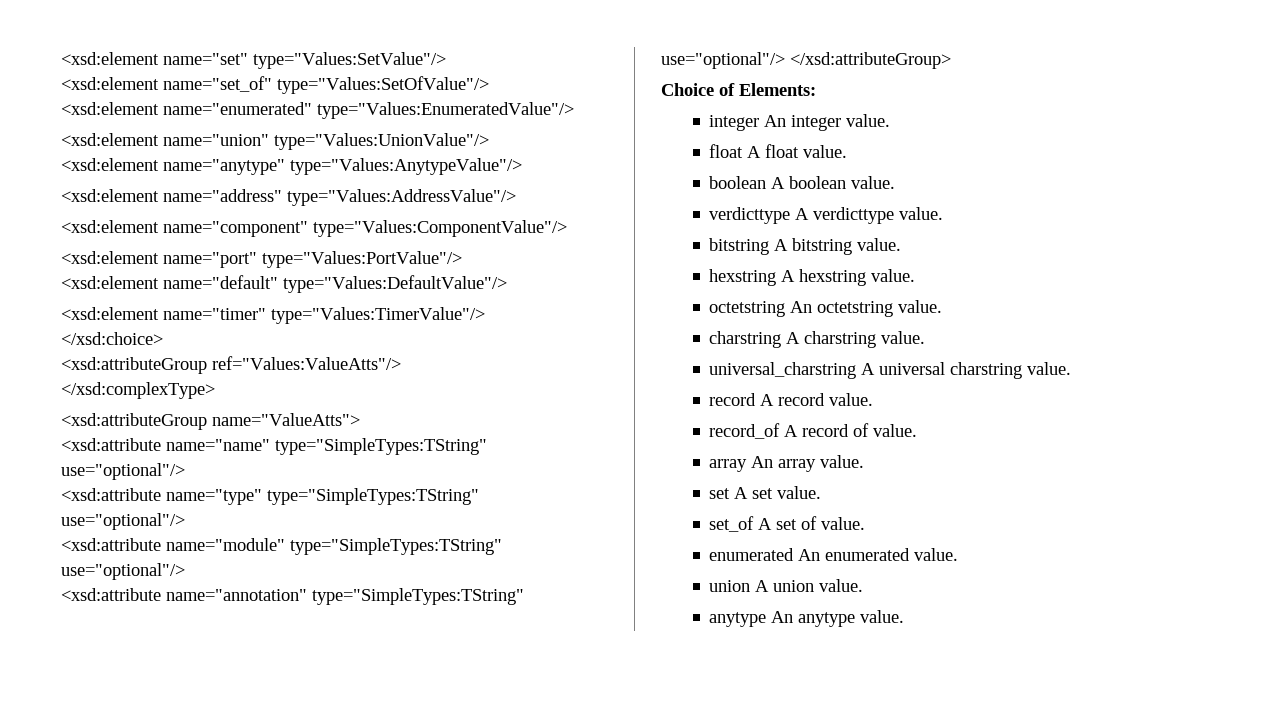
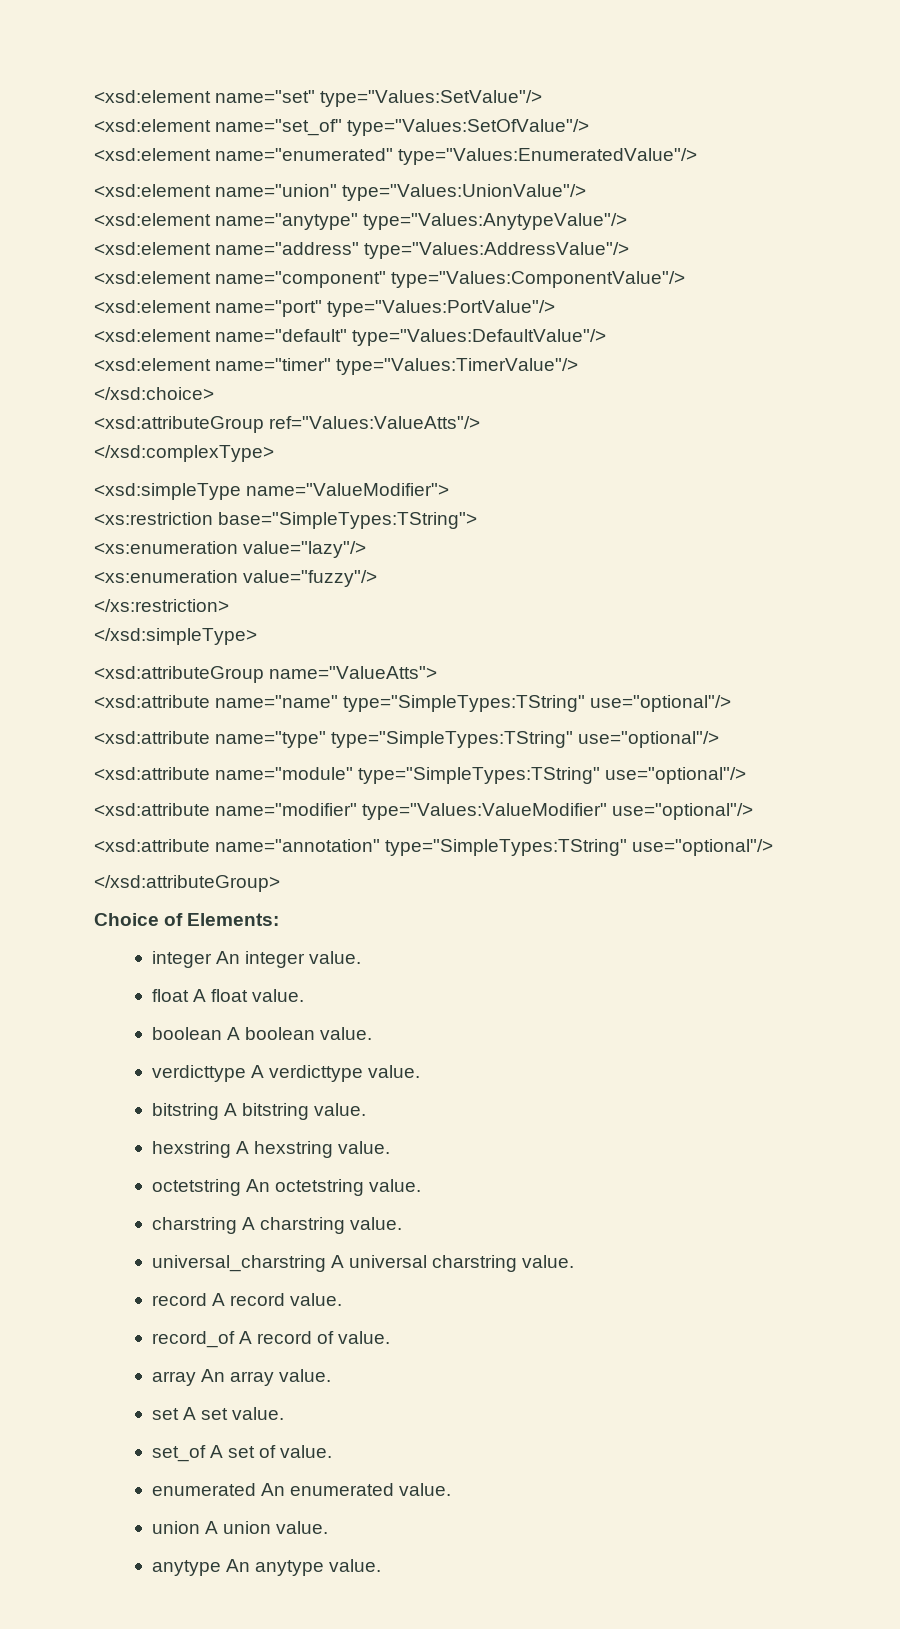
+ <xsd:simpleType name="ValueModifier">
+ <xs:restriction base="SimpleTypes:TString">
+ <xs:enumeration value="lazy"/>
+ <xs:enumeration value="fuzzy"/>
+ </xs:restriction>
+ </xsd:simpleType>
+ <xsd:attribute name="modifier" type="Values:ValueModifier" use="optional"/>
- <xsd:attribute name="annotation" type="SimpleTypes:TString" use="optional"/> </xsd:attributeGroup>
+ <xsd:attribute name="annotation" type="SimpleTypes:TString" use="optional"/>
+ </xsd:attributeGroup>

